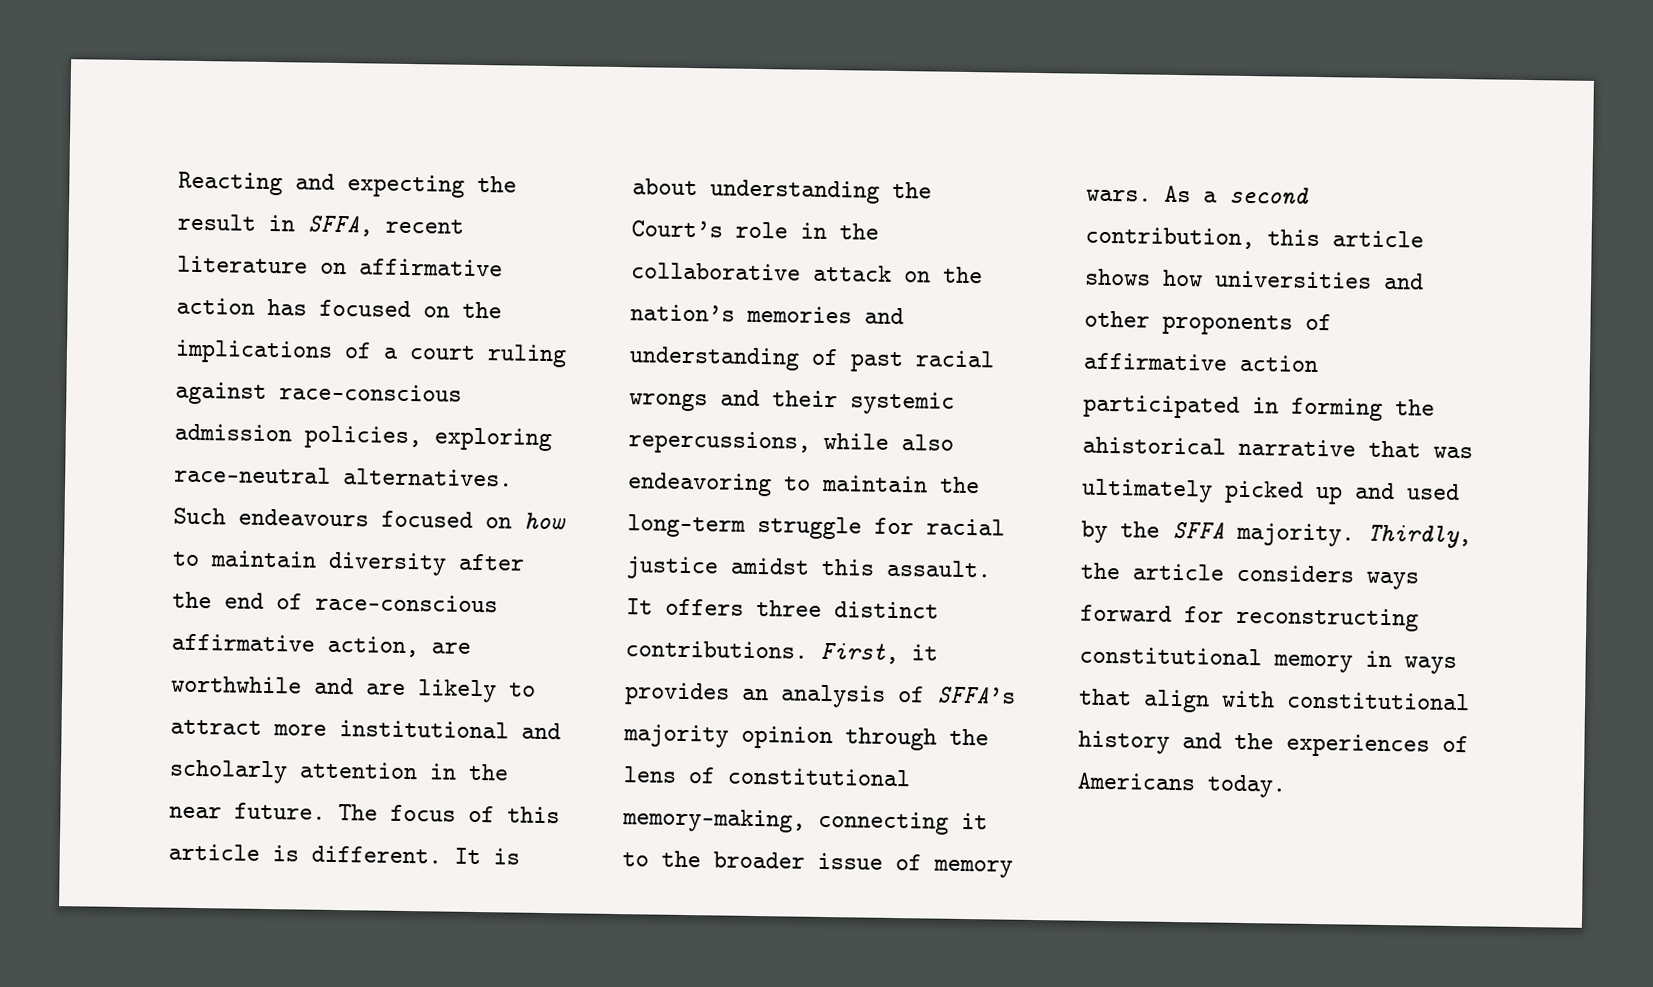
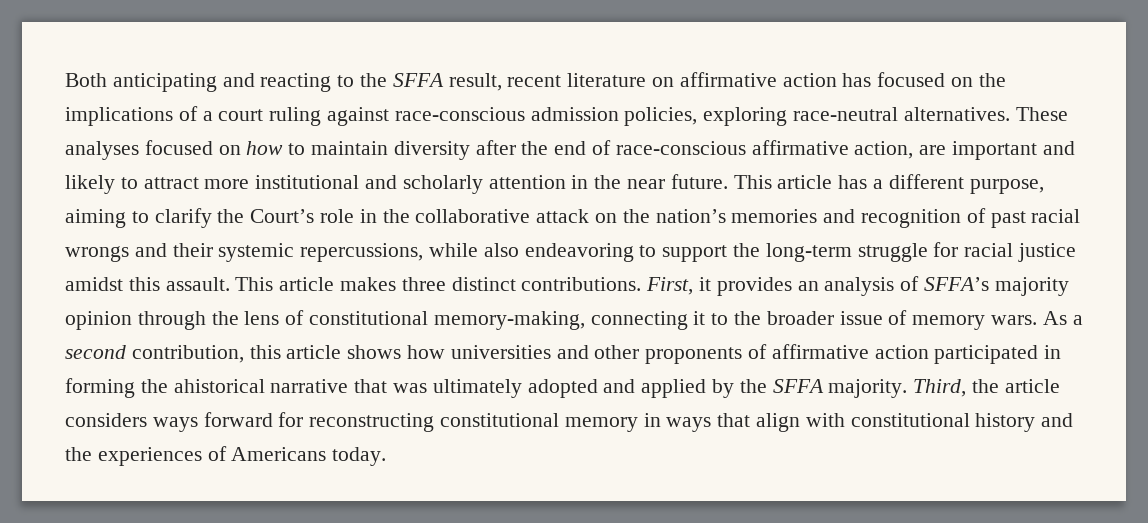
- Reacting and expecting the result in SFFA, recent literature on affirmative action has focused on the implications of a court ruling against race-conscious admission policies, exploring race-neutral alternatives.
+ Both anticipating and reacting to the SFFA result, recent literature on affirmative action has focused on the implications of a court ruling against race-conscious admission policies, exploring race-neutral alternatives.
- Such endeavours focused on how to maintain diversity after the end of race-conscious affirmative action, are worthwhile and are likely to attract more institutional and scholarly attention in the near future.
+ These analyses focused on how to maintain diversity after the end of race-conscious affirmative action, are important and likely to attract more institutional and scholarly attention in the near future.
- The focus of this article is different. It is about understanding the Court’s role in the collaborative attack on the nation’s memories and understanding of past racial wrongs and their systemic repercussions, while also endeavoring to maintain the long-term struggle for racial justice amidst this assault.
+ This article has a different purpose, aiming to clarify the Court’s role in the collaborative attack on the nation’s memories and recognition of past racial wrongs and their systemic repercussions, while also endeavoring to support the long-term struggle for racial justice amidst this assault.
- It offers three distinct contributions.
+ This article makes three distinct contributions.
- As a second contribution, this article shows how universities and other proponents of affirmative action participated in forming the ahistorical narrative that was ultimately picked up and used by the SFFA majority.
+ As a second contribution, this article shows how universities and other proponents of affirmative action participated in forming the ahistorical narrative that was ultimately adopted and applied by the SFFA majority.
- Thirdly, the article considers ways forward for reconstructing constitutional memory in ways that align with constitutional history and the experiences of Americans today.
+ Third, the article considers ways forward for reconstructing constitutional memory in ways that align with constitutional history and the experiences of Americans today.

